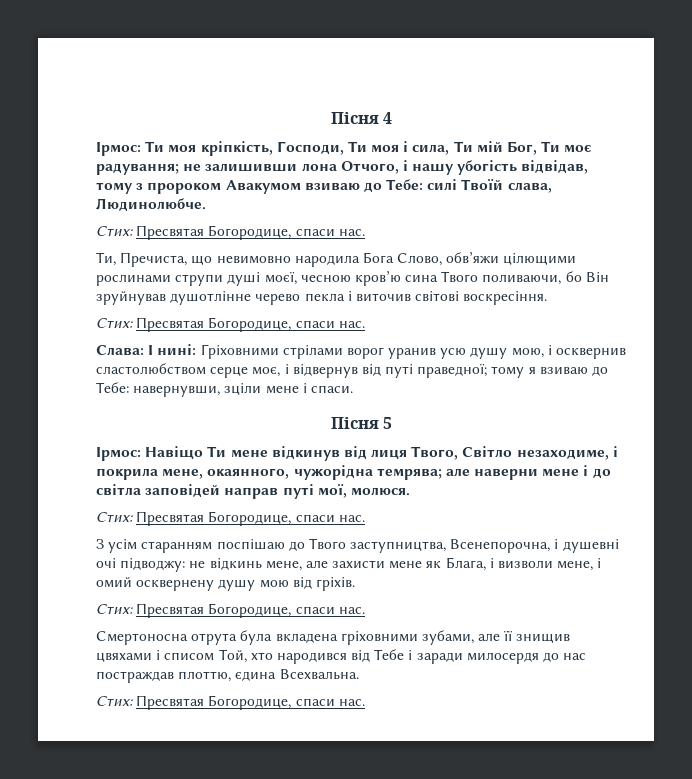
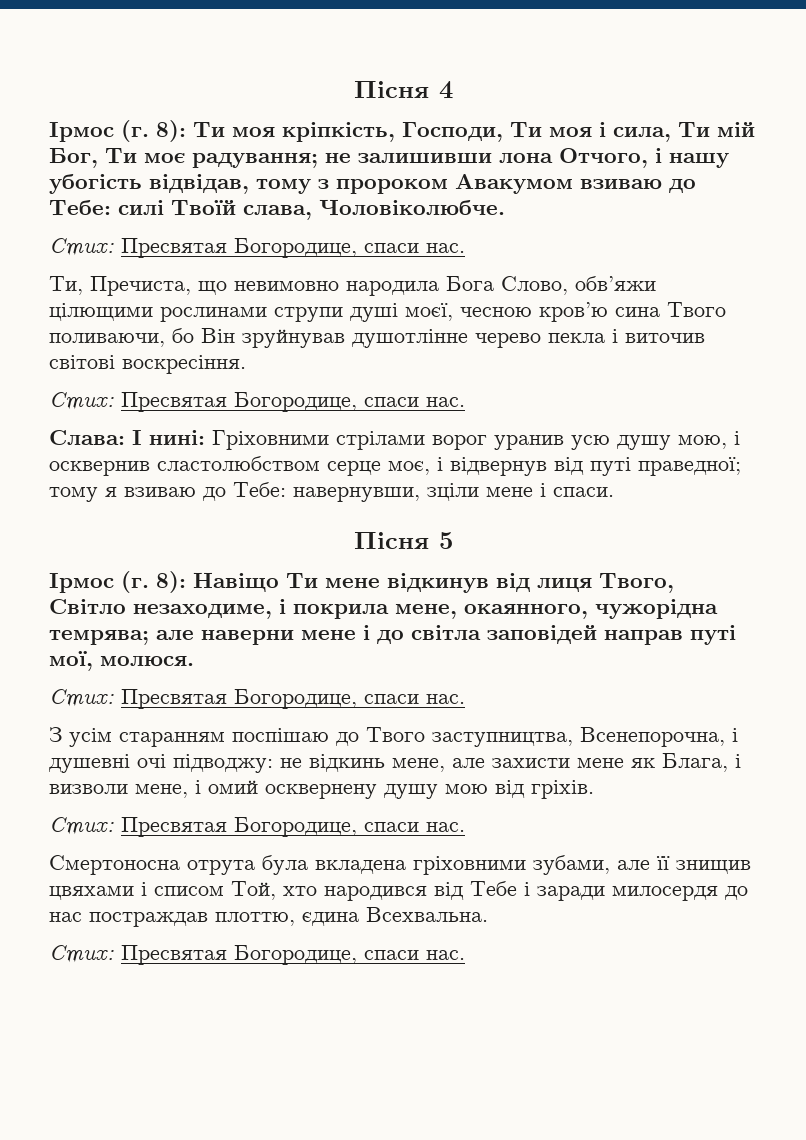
- Ірмос: Ти моя кріпкість, Господи, Ти моя і сила, Ти мій Бог, Ти моє радування; не залишивши лона Отчого, і нашу убогість відвідав, тому з пророком Авакумом взиваю до Тебе: силі Твоїй слава, Людинолюбче.
+ Ірмос (г. 8): Ти моя кріпкість, Господи, Ти моя і сила, Ти мій Бог, Ти моє радування; не залишивши лона Отчого, і нашу убогість відвідав, тому з пророком Авакумом взиваю до Тебе: силі Твоїй слава, Чоловіколюбче.
- Ірмос: Навіщо Ти мене відкинув від лиця Твого, Світло незаходиме, і покрила мене, окаянного, чужорідна темрява; але наверни мене і до світла заповідей направ путі мої, молюся.
+ Ірмос (г. 8): Навіщо Ти мене відкинув від лиця Твого, Світло незаходиме, і покрила мене, окаянного, чужорідна темрява; але наверни мене і до світла заповідей направ путі мої, молюся.

